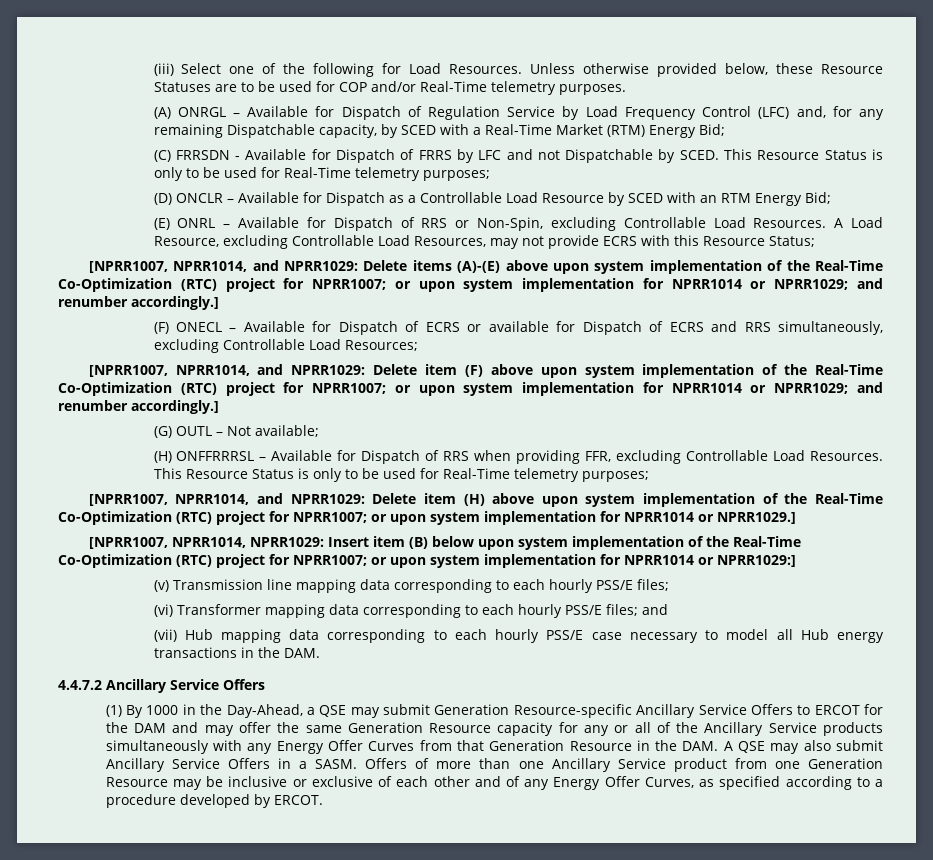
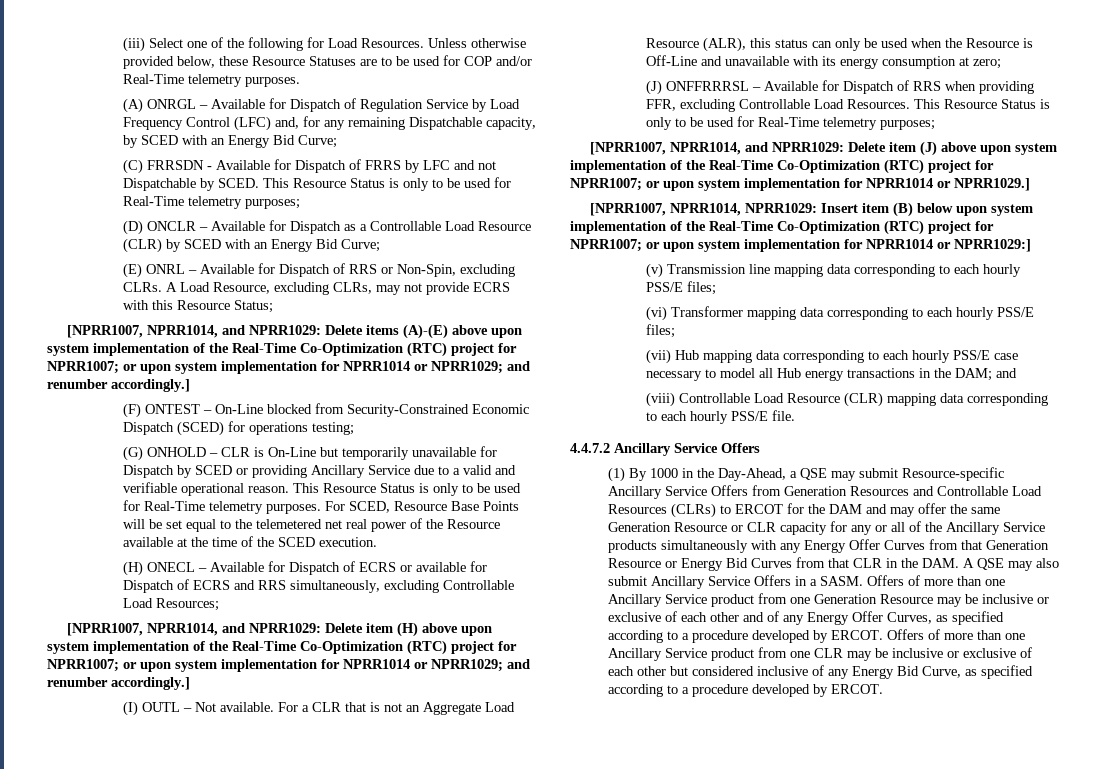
- (A) ONRGL – Available for Dispatch of Regulation Service by Load Frequency Control (LFC) and, for any remaining Dispatchable capacity, by SCED with a Real-Time Market (RTM) Energy Bid;
+ (A) ONRGL – Available for Dispatch of Regulation Service by Load Frequency Control (LFC) and, for any remaining Dispatchable capacity, by SCED with an Energy Bid Curve;
- (D) ONCLR – Available for Dispatch as a Controllable Load Resource by SCED with an RTM Energy Bid;
+ (D) ONCLR – Available for Dispatch as a Controllable Load Resource (CLR) by SCED with an Energy Bid Curve;
- (E) ONRL – Available for Dispatch of RRS or Non-Spin, excluding Controllable Load Resources.
+ (E) ONRL – Available for Dispatch of RRS or Non-Spin, excluding CLRs.
- A Load Resource, excluding Controllable Load Resources, may not provide ECRS with this Resource Status;
+ A Load Resource, excluding CLRs, may not provide ECRS with this Resource Status;
- (F) ONECL – Available for Dispatch of ECRS or available for Dispatch of ECRS and RRS simultaneously, excluding Controllable Load Resources;
+ (F) ONTEST – On-Line blocked from Security-Constrained Economic Dispatch (SCED) for operations testing;
+ (G) ONHOLD – CLR is On-Line but temporarily unavailable for Dispatch by SCED or providing Ancillary Service due to a valid and verifiable operational reason. This Resource Status is only to be used for Real-Time telemetry purposes. For SCED, Resource Base Points will be set equal to the telemetered net real power of the Resource available at the time of the SCED execution.
+ (H) ONECL – Available for Dispatch of ECRS or available for Dispatch of ECRS and RRS simultaneously, excluding Controllable Load Resources;
- [NPRR1007, NPRR1014, and NPRR1029: Delete item (F) above upon system implementation of the Real-Time Co-Optimization (RTC) project for NPRR1007; or upon system implementation for NPRR1014 or NPRR1029; and renumber accordingly.]
+ [NPRR1007, NPRR1014, and NPRR1029: Delete item (H) above upon system implementation of the Real-Time Co-Optimization (RTC) project for NPRR1007; or upon system implementation for NPRR1014 or NPRR1029; and renumber accordingly.]
- (G) OUTL – Not available;
- (H) ONFFRRRSL – Available for Dispatch of RRS when providing FFR, excluding Controllable Load Resources.
+ (I) OUTL – Not available. For a CLR that is not an Aggregate Load Resource (ALR), this status can only be used when the Resource is Off-Line and unavailable with its energy consumption at zero;
+ (J) ONFFRRRSL – Available for Dispatch of RRS when providing FFR, excluding Controllable Load Resources.
- [NPRR1007, NPRR1014, and NPRR1029: Delete item (H) above upon system implementation of the Real-Time Co-Optimization (RTC) project for NPRR1007; or upon system implementation for NPRR1014 or NPRR1029.]
+ [NPRR1007, NPRR1014, and NPRR1029: Delete item (J) above upon system implementation of the Real-Time Co-Optimization (RTC) project for NPRR1007; or upon system implementation for NPRR1014 or NPRR1029.]
- (vi) Transformer mapping data corresponding to each hourly PSS/E files; and
+ (vi) Transformer mapping data corresponding to each hourly PSS/E files;
- (vii) Hub mapping data corresponding to each hourly PSS/E case necessary to model all Hub energy transactions in the DAM.
+ (vii) Hub mapping data corresponding to each hourly PSS/E case necessary to model all Hub energy transactions in the DAM; and
+ (viii) Controllable Load Resource (CLR) mapping data corresponding to each hourly PSS/E file.
- (1) By 1000 in the Day-Ahead, a QSE may submit Generation Resource-specific Ancillary Service Offers to ERCOT for the DAM and may offer the same Generation Resource capacity for any or all of the Ancillary Service products simultaneously with any Energy Offer Curves from that Generation Resource in the DAM. A QSE may also submit Ancillary Service Offers in a SASM.
+ (1) By 1000 in the Day-Ahead, a QSE may submit Resource-specific Ancillary Service Offers from Generation Resources and Controllable Load Resources (CLRs) to ERCOT for the DAM and may offer the same Generation Resource or CLR capacity for any or all of the Ancillary Service products simultaneously with any Energy Offer Curves from that Generation Resource or Energy Bid Curves from that CLR in the DAM. A QSE may also submit Ancillary Service Offers in a SASM.
+ Offers of more than one Ancillary Service product from one CLR may be inclusive or exclusive of each other but considered inclusive of any Energy Bid Curve, as specified according to a procedure developed by ERCOT.

